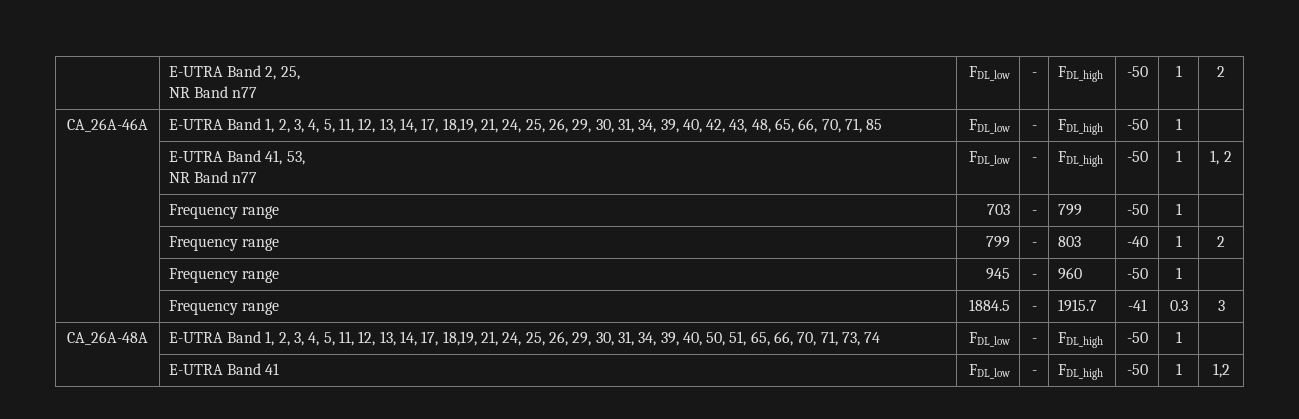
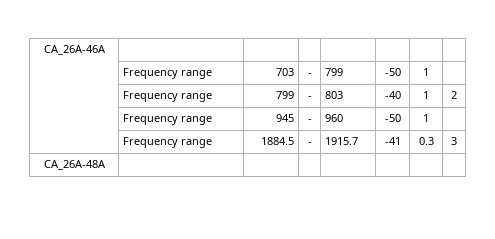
- | E-UTRA Band 2, 25,
- NR Band n77 | FDL_low | - | FDL_high | -50 | 1 | 2
- CA_26A-46A | E-UTRA Band 1, 2, 3, 4, 5, 11, 12, 13, 14, 17, 18,19, 21, 24, 25, 26, 29, 30, 31, 34, 39, 40, 42, 43, 48, 65, 66, 70, 71, 85 | FDL_low | - | FDL_high | -50 | 1 |
- | E-UTRA Band 41, 53,
- NR Band n77 | FDL_low | - | FDL_high | -50 | 1 | 1, 2
+ CA_26A-46A | | | | | | |
- CA_26A-48A | E-UTRA Band 1, 2, 3, 4, 5, 11, 12, 13, 14, 17, 18,19, 21, 24, 25, 26, 29, 30, 31, 34, 39, 40, 50, 51, 65, 66, 70, 71, 73, 74 | FDL_low | - | FDL_high | -50 | 1 |
- | E-UTRA Band 41 | FDL_low | - | FDL_high | -50 | 1 | 1,2
+ CA_26A-48A | | | | | | |

